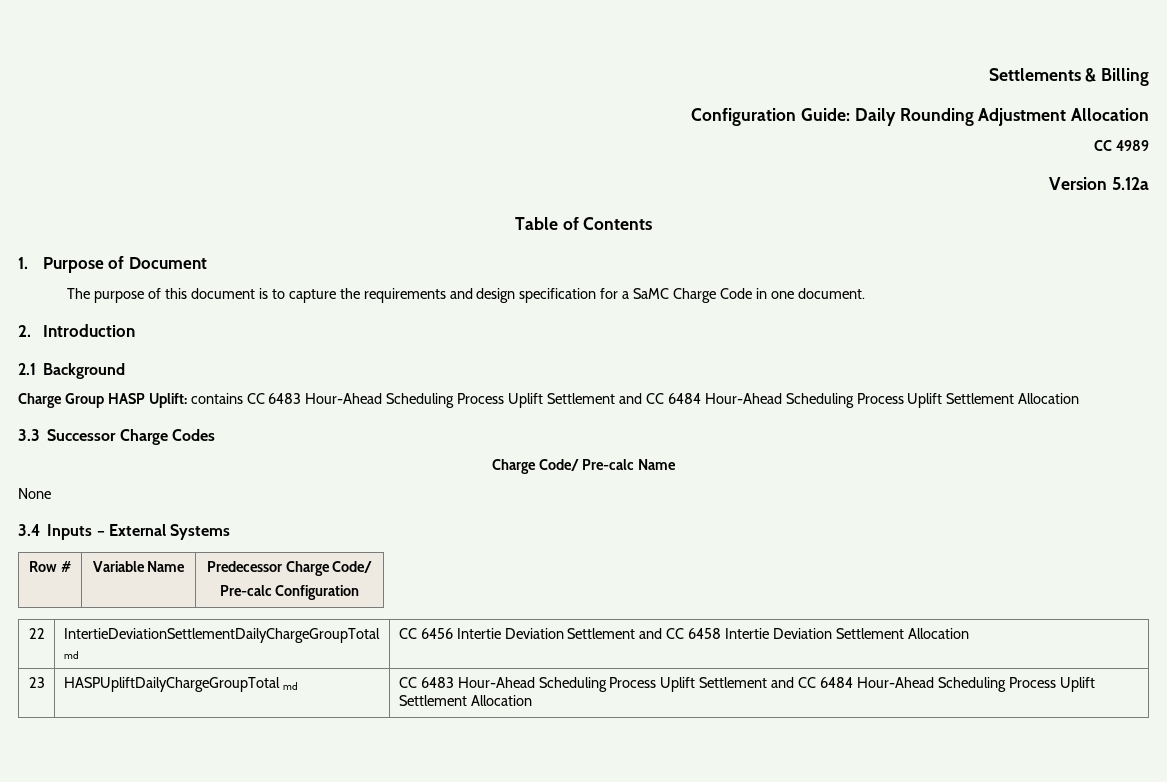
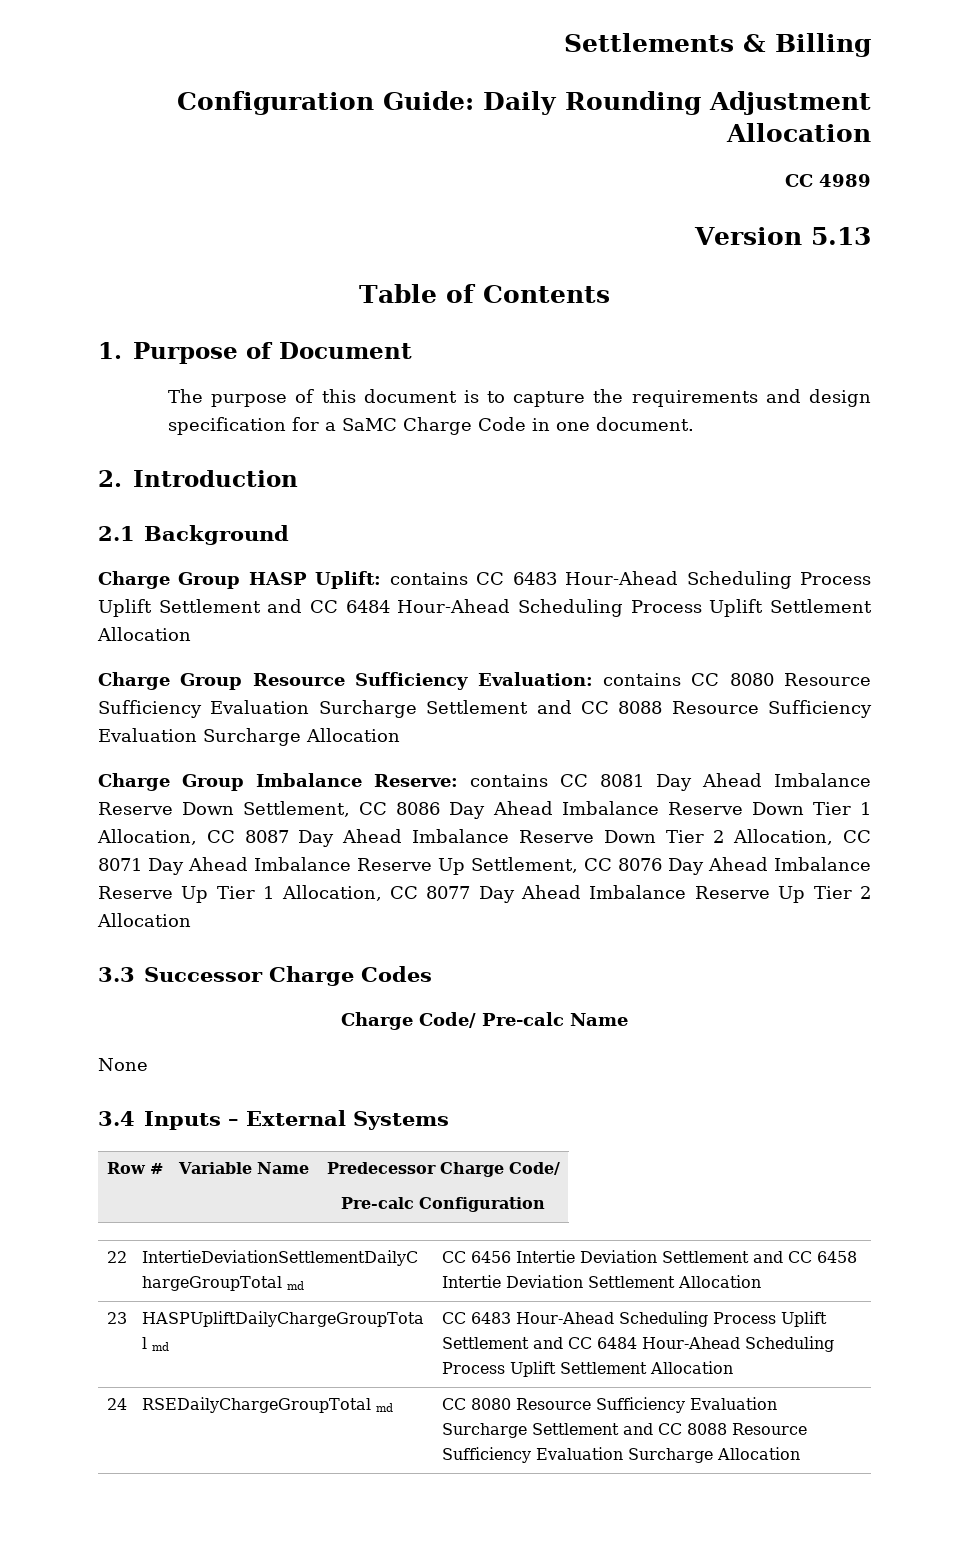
- Version 5.12a
+ Version 5.13
+ Charge Group Resource Sufficiency Evaluation: contains CC 8080 Resource Sufficiency Evaluation Surcharge Settlement and CC 8088 Resource Sufficiency Evaluation Surcharge Allocation
+ Charge Group Imbalance Reserve: contains CC 8081 Day Ahead Imbalance Reserve Down Settlement, CC 8086 Day Ahead Imbalance Reserve Down Tier 1 Allocation, CC 8087 Day Ahead Imbalance Reserve Down Tier 2 Allocation, CC 8071 Day Ahead Imbalance Reserve Up Settlement, CC 8076 Day Ahead Imbalance Reserve Up Tier 1 Allocation, CC 8077 Day Ahead Imbalance Reserve Up Tier 2 Allocation
+ 24 | RSEDailyChargeGroupTotal md | CC 8080 Resource Sufficiency Evaluation Surcharge Settlement and CC 8088 Resource Sufficiency Evaluation Surcharge Allocation

